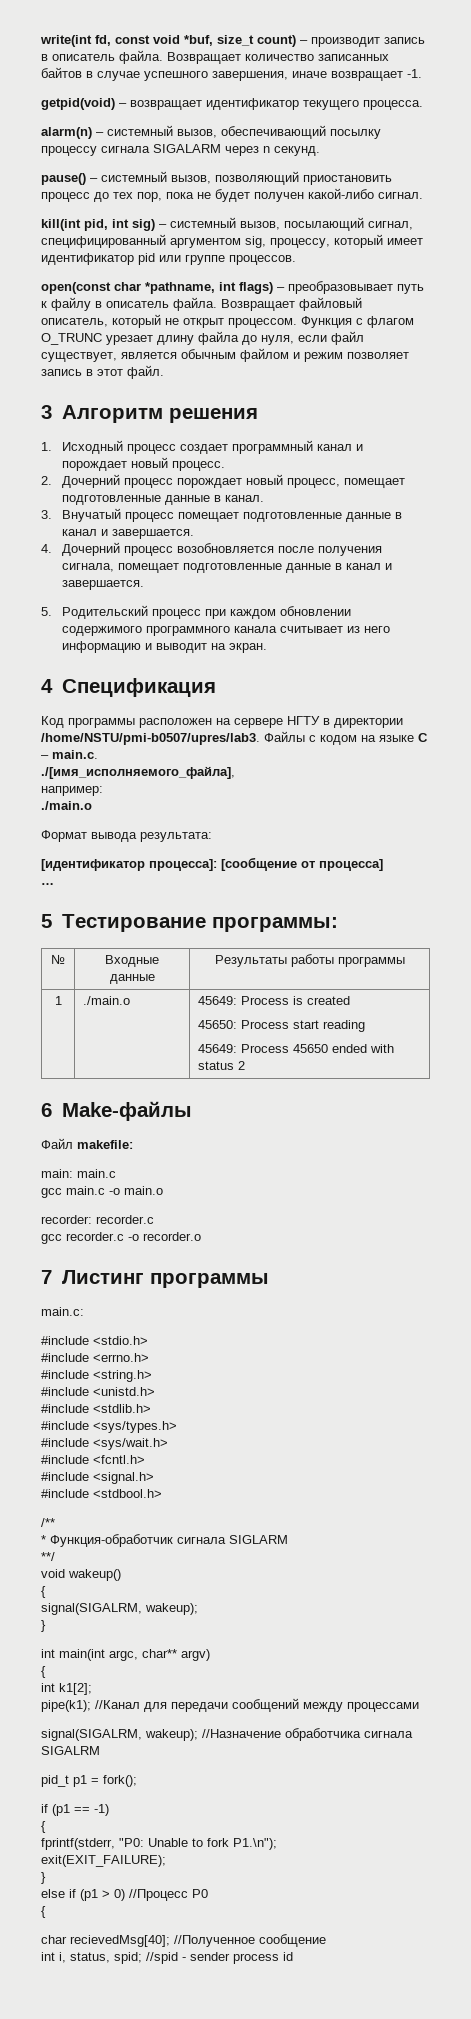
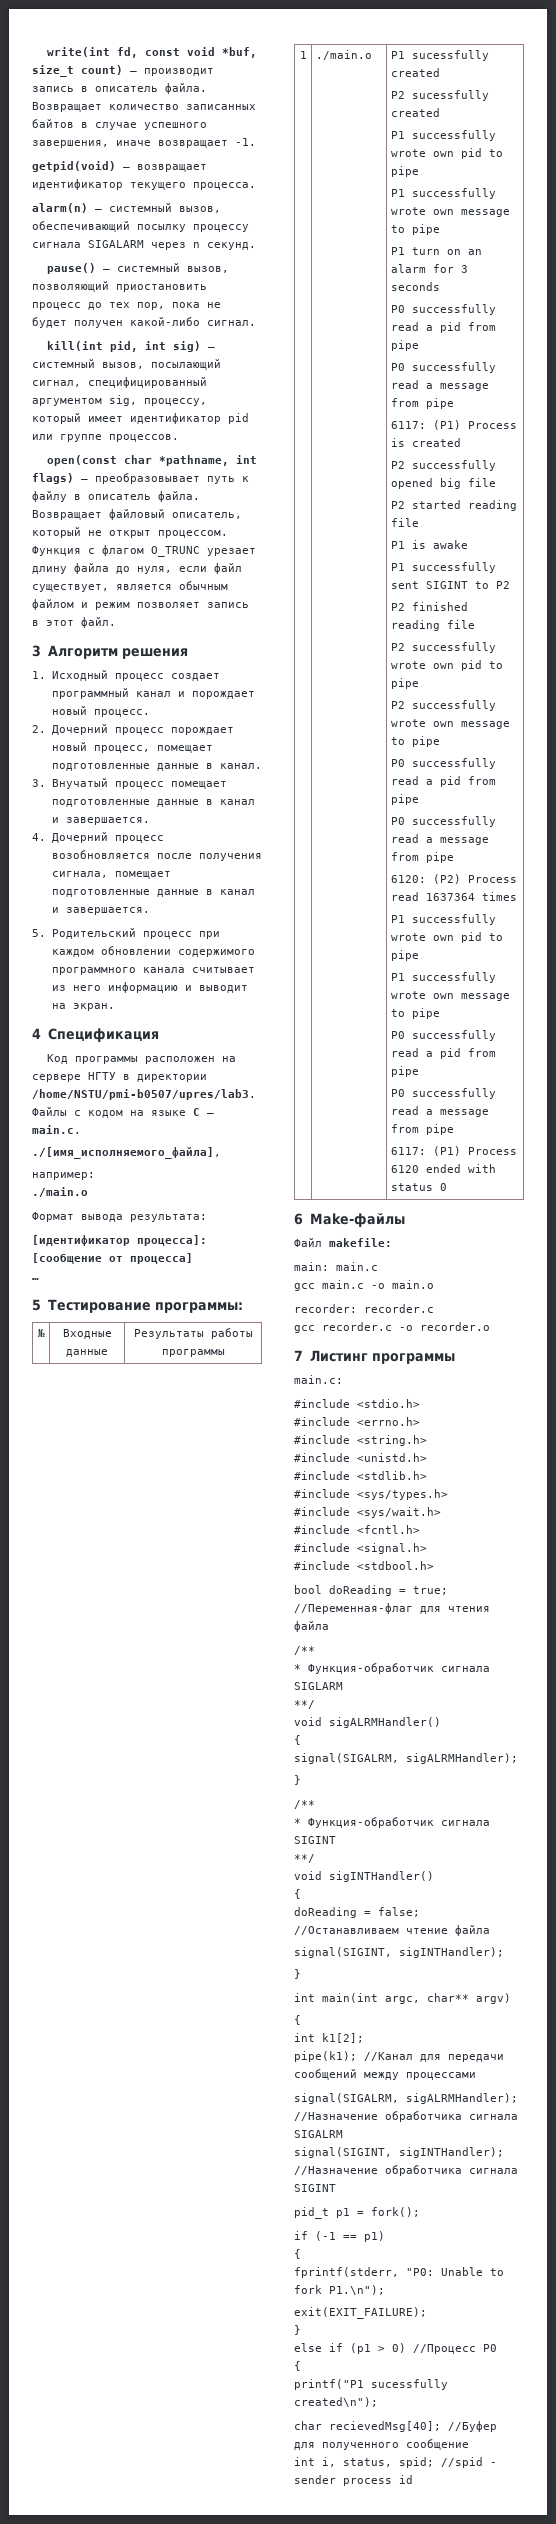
- 45649: Process is created
- 45650: Process start reading
- 45649: Process 45650 ended with status 2
+ P1 sucessfully created
+ P2 sucessfully created
+ P1 successfully wrote own pid to pipe
+ P1 successfully wrote own message to pipe
+ P1 turn on an alarm for 3 seconds
+ P0 successfully read a pid from pipe
+ P0 successfully read a message from pipe
+ 6117: (P1) Process is created
+ P2 successfully opened big file
+ P2 started reading file
+ P1 is awake
+ P1 successfully sent SIGINT to P2
+ P2 finished reading file
+ P2 successfully wrote own pid to pipe
+ P2 successfully wrote own message to pipe
+ P0 successfully read a pid from pipe
+ P0 successfully read a message from pipe
+ 6120: (P2) Process read 1637364 times
+ P1 successfully wrote own pid to pipe
+ P1 successfully wrote own message to pipe
+ P0 successfully read a pid from pipe
+ P0 successfully read a message from pipe
+ 6117: (P1) Process 6120 ended with status 0
+ bool doReading = true; //Переменная-флаг для чтения файла
- void wakeup()
+ void sigALRMHandler()
  {
- signal(SIGALRM, wakeup);
+ signal(SIGALRM, sigALRMHandler);
+ }
+ /**
+ * Функция-обработчик сигнала SIGINT
+ **/
+ void sigINTHandler()
+ {
+ doReading = false; //Останавливаем чтение файла
+ signal(SIGINT, sigINTHandler);
- signal(SIGALRM, wakeup); //Назначение обработчика сигнала SIGALRM
+ signal(SIGALRM, sigALRMHandler); //Назначение обработчика сигнала SIGALRM
+ signal(SIGINT, sigINTHandler); //Назначение обработчика сигнала SIGINT
- if (p1 == -1)
+ if (-1 == p1)
+ printf("P1 sucessfully created\n");
- char recievedMsg[40]; //Полученное сообщение
+ char recievedMsg[40]; //Буфер для полученного сообщение

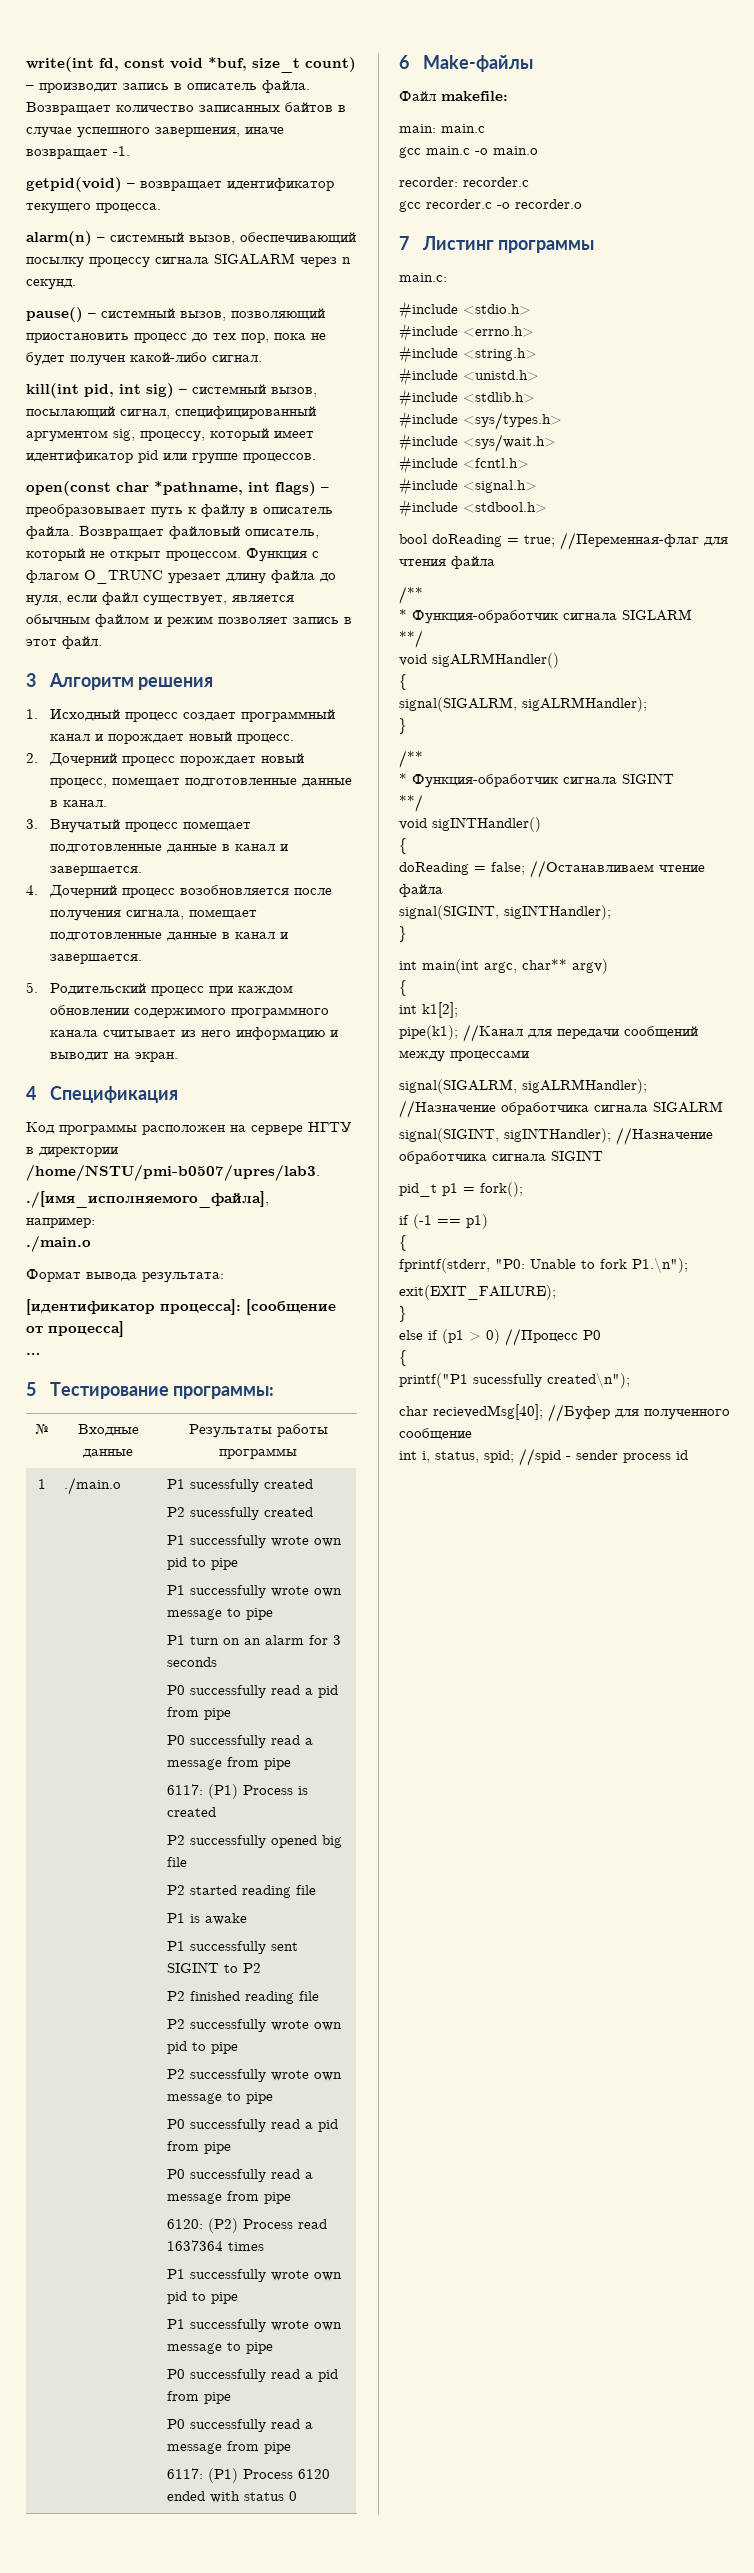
- Файлы с кодом на языке C – main.c.

